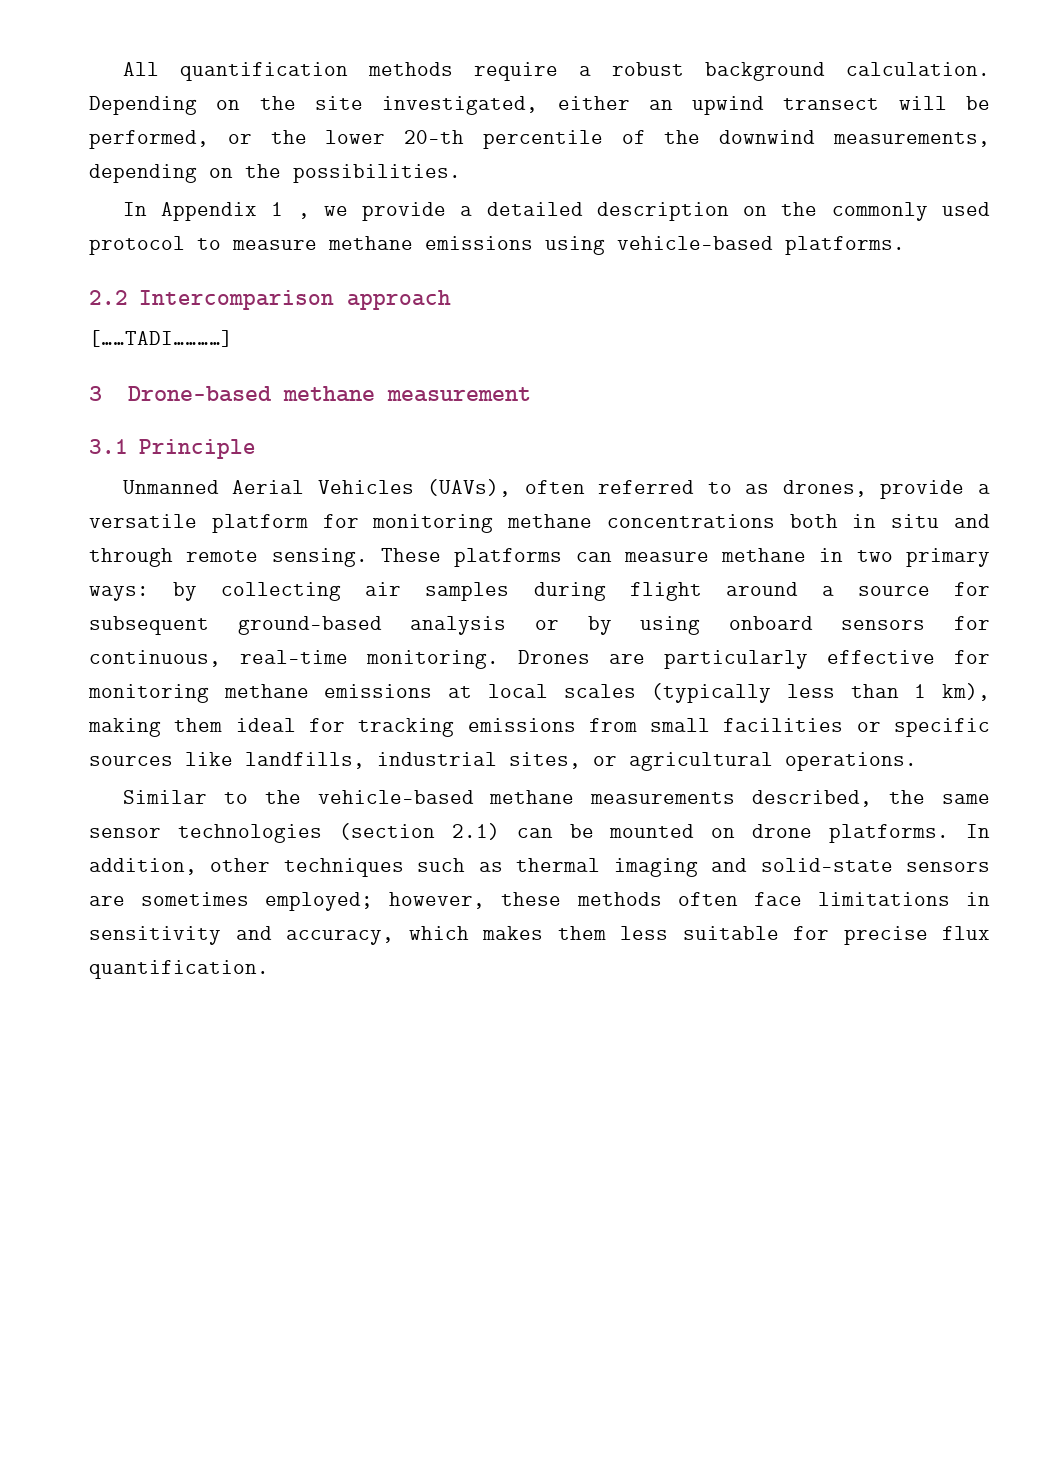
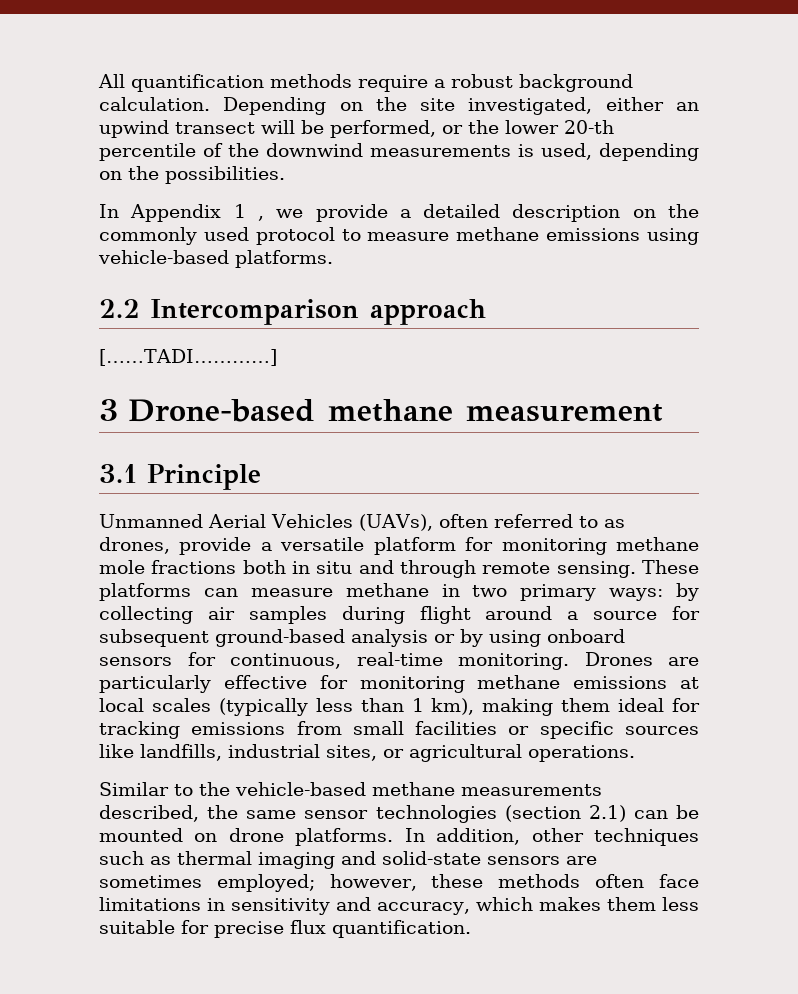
- Depending on the site investigated, either an upwind transect will be performed, or the lower 20-th percentile of the downwind measurements, depending on the possibilities.
+ Depending on the site investigated, either an upwind transect will be performed, or the lower 20-th percentile of the downwind measurements is used, depending on the possibilities.
- Unmanned Aerial Vehicles (UAVs), often referred to as drones, provide a versatile platform for monitoring methane concentrations both in situ and through remote sensing.
+ Unmanned Aerial Vehicles (UAVs), often referred to as drones, provide a versatile platform for monitoring methane mole fractions both in situ and through remote sensing.

